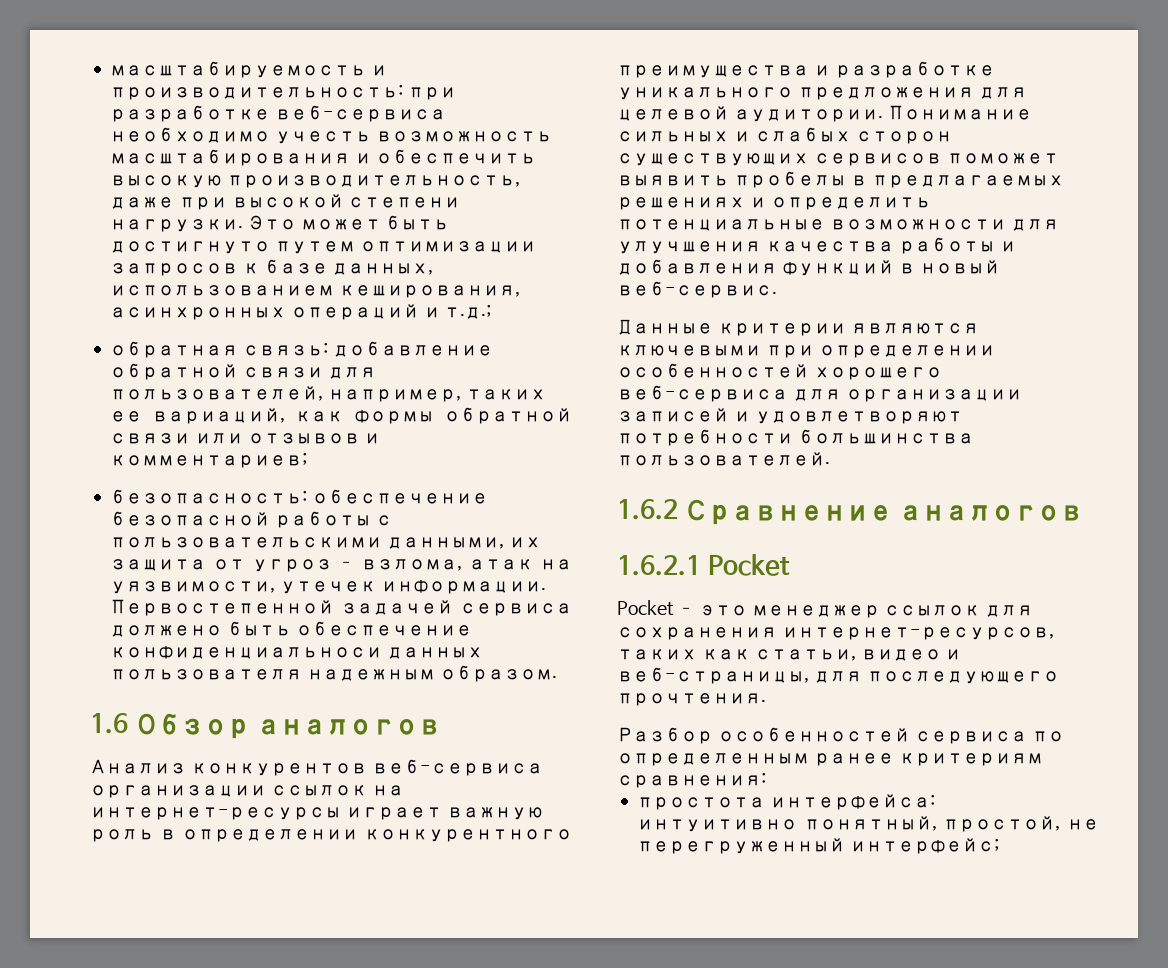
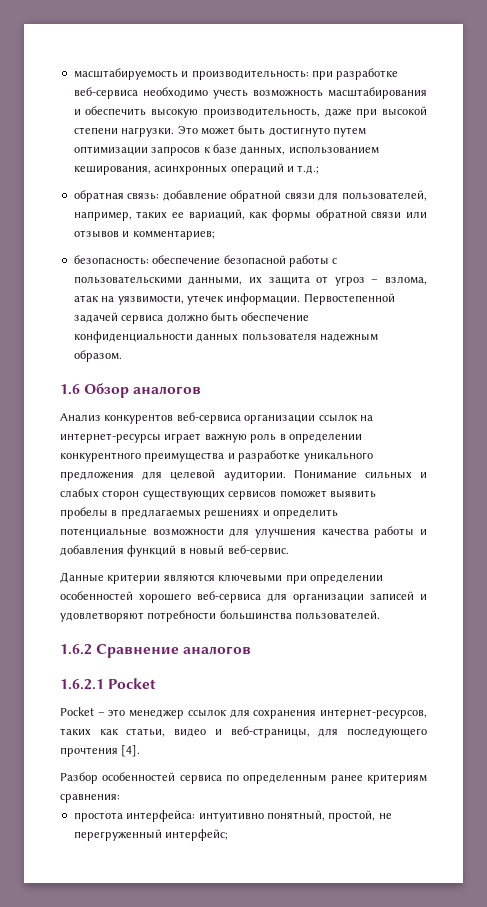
- Первостепенной задачей сервиса должено быть обеспечение конфиденциальноси данных пользователя надежным образом.
+ Первостепенной задачей сервиса должно быть обеспечение конфиденциальности данных пользователя надежным образом.
- Pocket – это менеджер ссылок для сохранения интернет-ресурсов, таких как статьи, видео и веб-страницы, для последующего прочтения.
+ Pocket – это менеджер ссылок для сохранения интернет-ресурсов, таких как статьи, видео и веб-страницы, для последующего прочтения [4].

